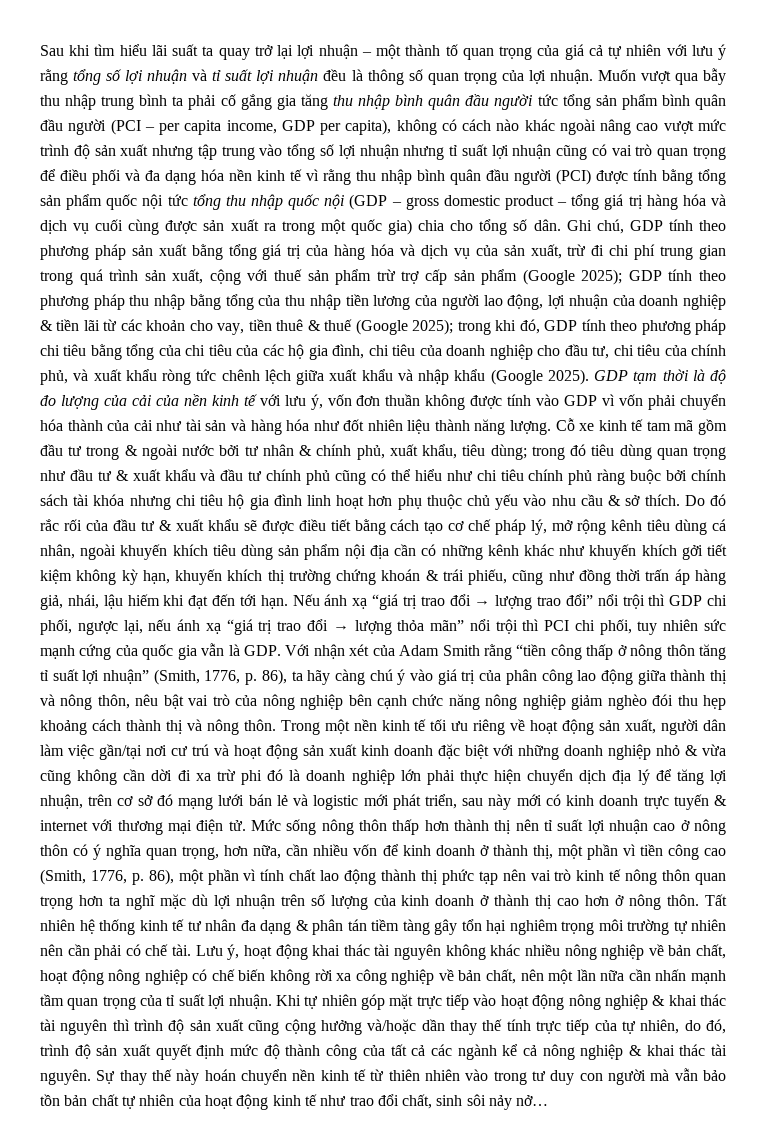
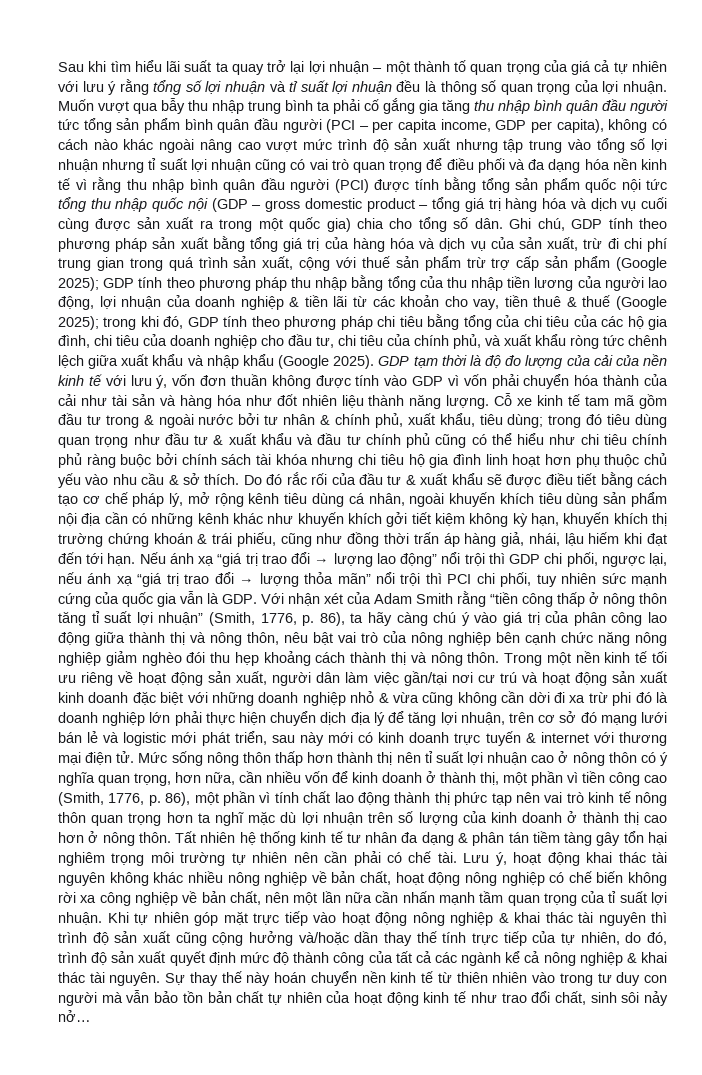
- Nếu ánh xạ “giá trị trao đổi → lượng trao đổi” nổi trội thì GDP chi phối, ngược lại, nếu ánh xạ “giá trị trao đổi → lượng thỏa mãn” nổi trội thì PCI chi phối, tuy nhiên sức mạnh cứng của quốc gia vẫn là GDP. Với nhận xét của Adam Smith rằng “tiền công thấp ở nông thôn tăng tỉ suất lợi nhuận” (Smith, 1776, p. 86), ta hãy càng chú ý vào giá trị của phân công lao động giữa thành thị và nông thôn, nêu bật vai trò của nông nghiệp bên cạnh chức năng nông nghiệp giảm nghèo đói thu hẹp khoảng cách thành thị và nông thôn.
+ Nếu ánh xạ “giá trị trao đổi → lượng lao động” nổi trội thì GDP chi phối, ngược lại, nếu ánh xạ “giá trị trao đổi → lượng thỏa mãn” nổi trội thì PCI chi phối, tuy nhiên sức mạnh cứng của quốc gia vẫn là GDP. Với nhận xét của Adam Smith rằng “tiền công thấp ở nông thôn tăng tỉ suất lợi nhuận” (Smith, 1776, p. 86), ta hãy càng chú ý vào giá trị của phân công lao động giữa thành thị và nông thôn, nêu bật vai trò của nông nghiệp bên cạnh chức năng nông nghiệp giảm nghèo đói thu hẹp khoảng cách thành thị và nông thôn.

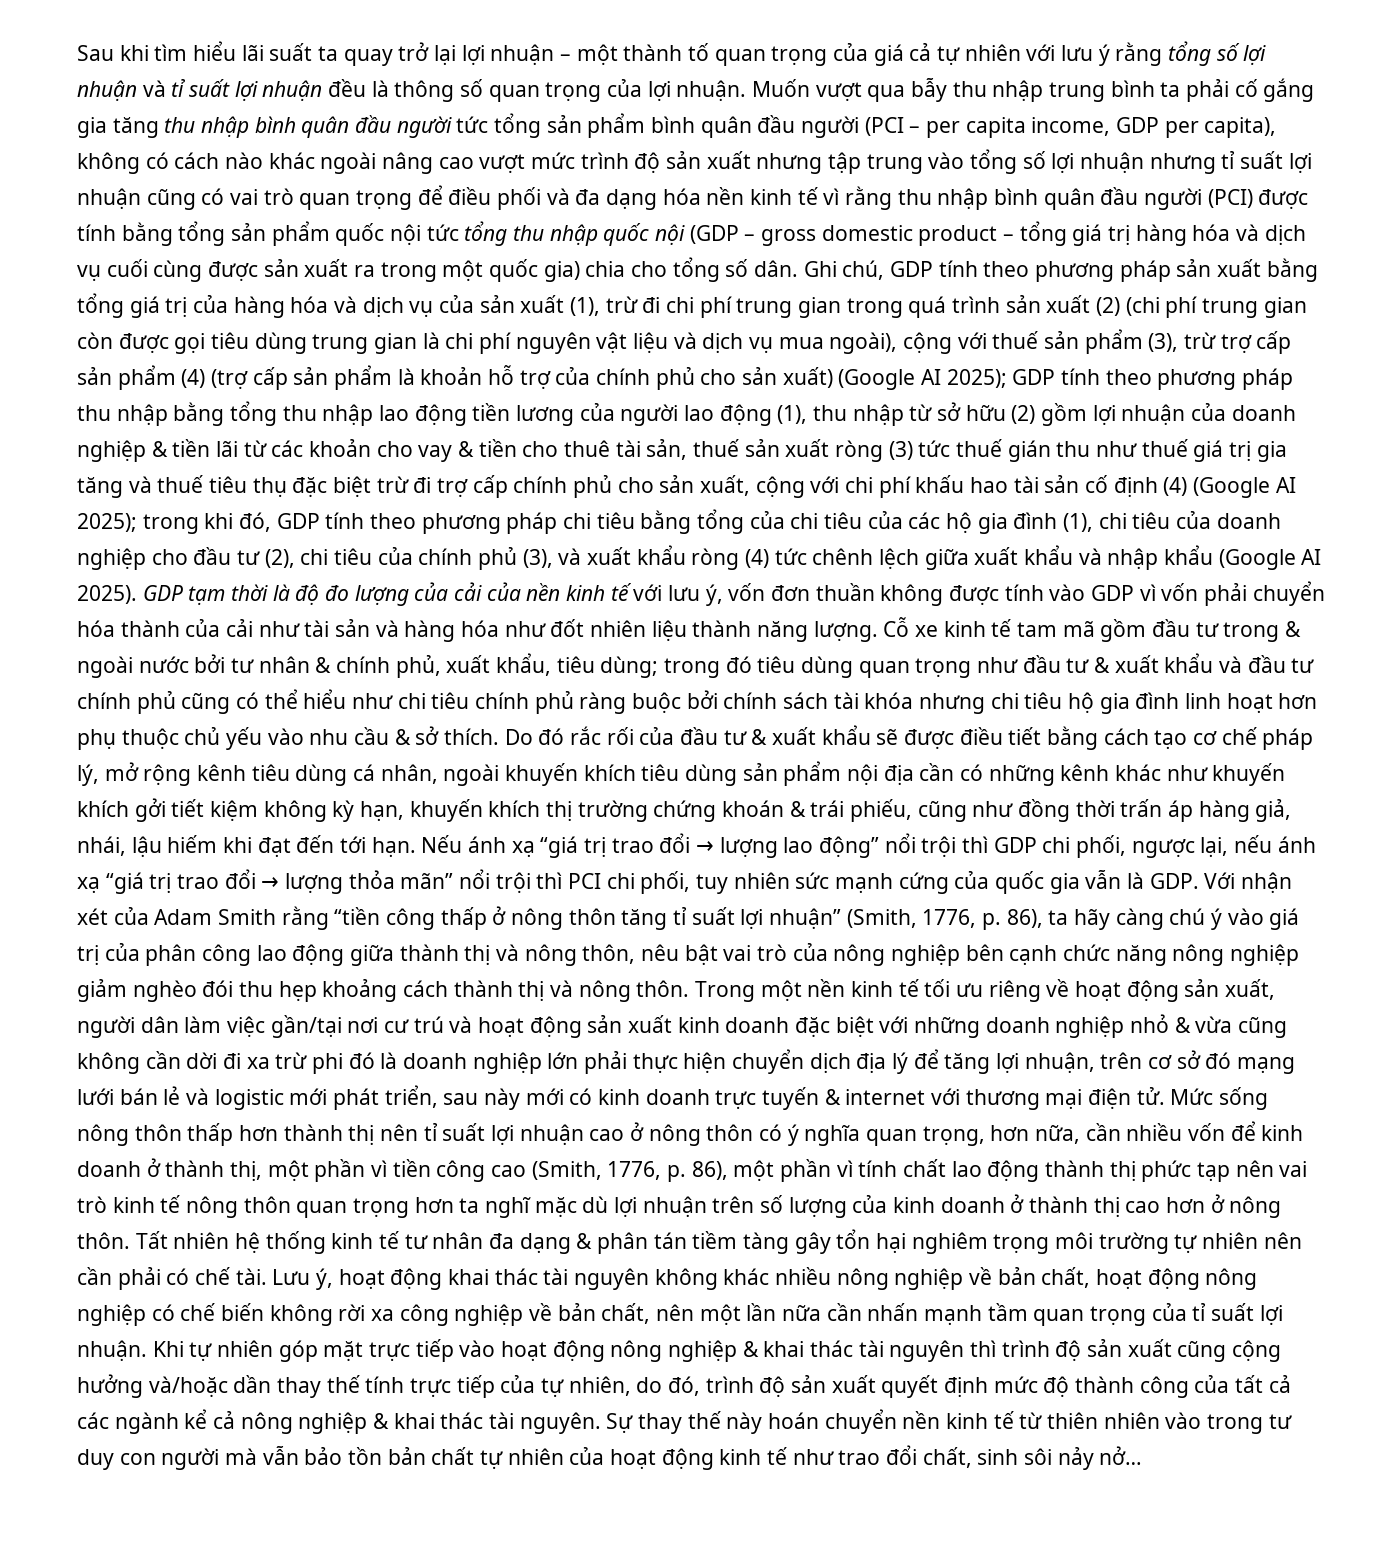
- Ghi chú, GDP tính theo phương pháp sản xuất bằng tổng giá trị của hàng hóa và dịch vụ của sản xuất, trừ đi chi phí trung gian trong quá trình sản xuất, cộng với thuế sản phẩm trừ trợ cấp sản phẩm (Google 2025);
+ Ghi chú, GDP tính theo phương pháp sản xuất bằng tổng giá trị của hàng hóa và dịch vụ của sản xuất (1), trừ đi chi phí trung gian trong quá trình sản xuất (2) (chi phí trung gian còn được gọi tiêu dùng trung gian là chi phí nguyên vật liệu và dịch vụ mua ngoài), cộng với thuế sản phẩm (3), trừ trợ cấp sản phẩm (4) (trợ cấp sản phẩm là khoản hỗ trợ của chính phủ cho sản xuất) (Google AI 2025);
- GDP tính theo phương pháp thu nhập bằng tổng của thu nhập tiền lương của người lao động, lợi nhuận của doanh nghiệp & tiền lãi từ các khoản cho vay, tiền thuê & thuế (Google 2025);
+ GDP tính theo phương pháp thu nhập bằng tổng thu nhập lao động tiền lương của người lao động (1), thu nhập từ sở hữu (2) gồm lợi nhuận của doanh nghiệp & tiền lãi từ các khoản cho vay & tiền cho thuê tài sản, thuế sản xuất ròng (3) tức thuế gián thu như thuế giá trị gia tăng và thuế tiêu thụ đặc biệt trừ đi trợ cấp chính phủ cho sản xuất, cộng với chi phí khấu hao tài sản cố định (4) (Google AI 2025);
- trong khi đó, GDP tính theo phương pháp chi tiêu bằng tổng của chi tiêu của các hộ gia đình, chi tiêu của doanh nghiệp cho đầu tư, chi tiêu của chính phủ, và xuất khẩu ròng tức chênh lệch giữa xuất khẩu và nhập khẩu (Google 2025).
+ trong khi đó, GDP tính theo phương pháp chi tiêu bằng tổng của chi tiêu của các hộ gia đình (1), chi tiêu của doanh nghiệp cho đầu tư (2), chi tiêu của chính phủ (3), và xuất khẩu ròng (4) tức chênh lệch giữa xuất khẩu và nhập khẩu (Google AI 2025).

